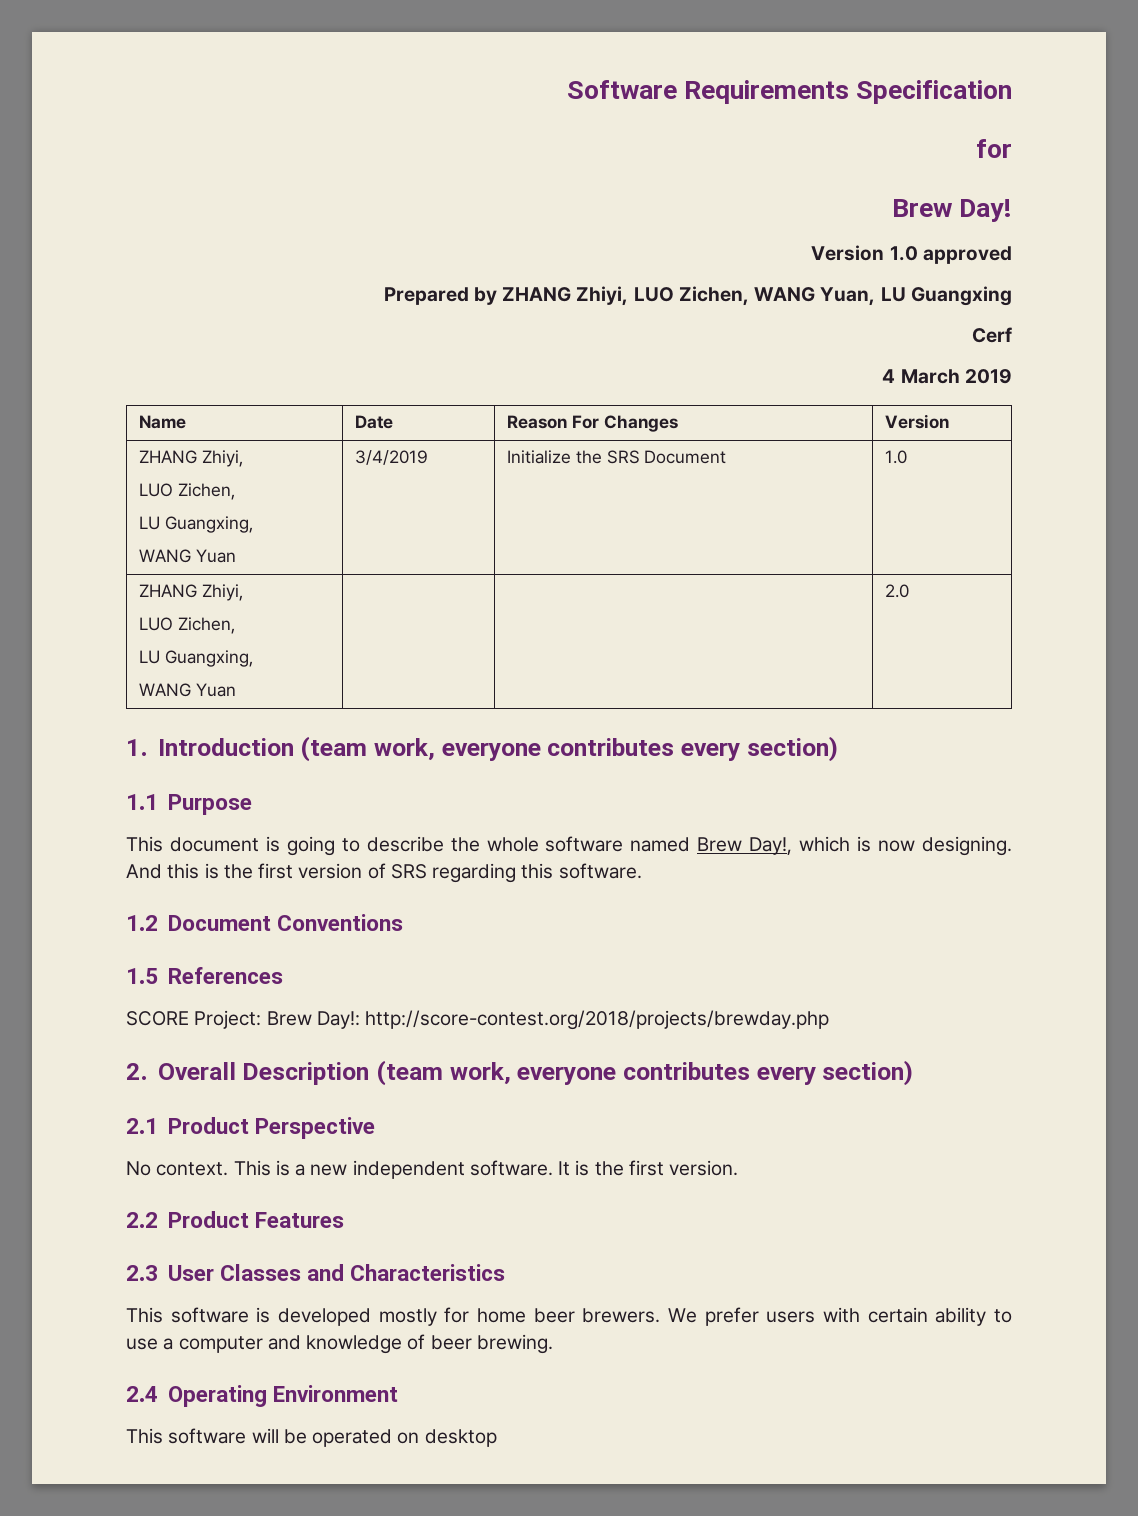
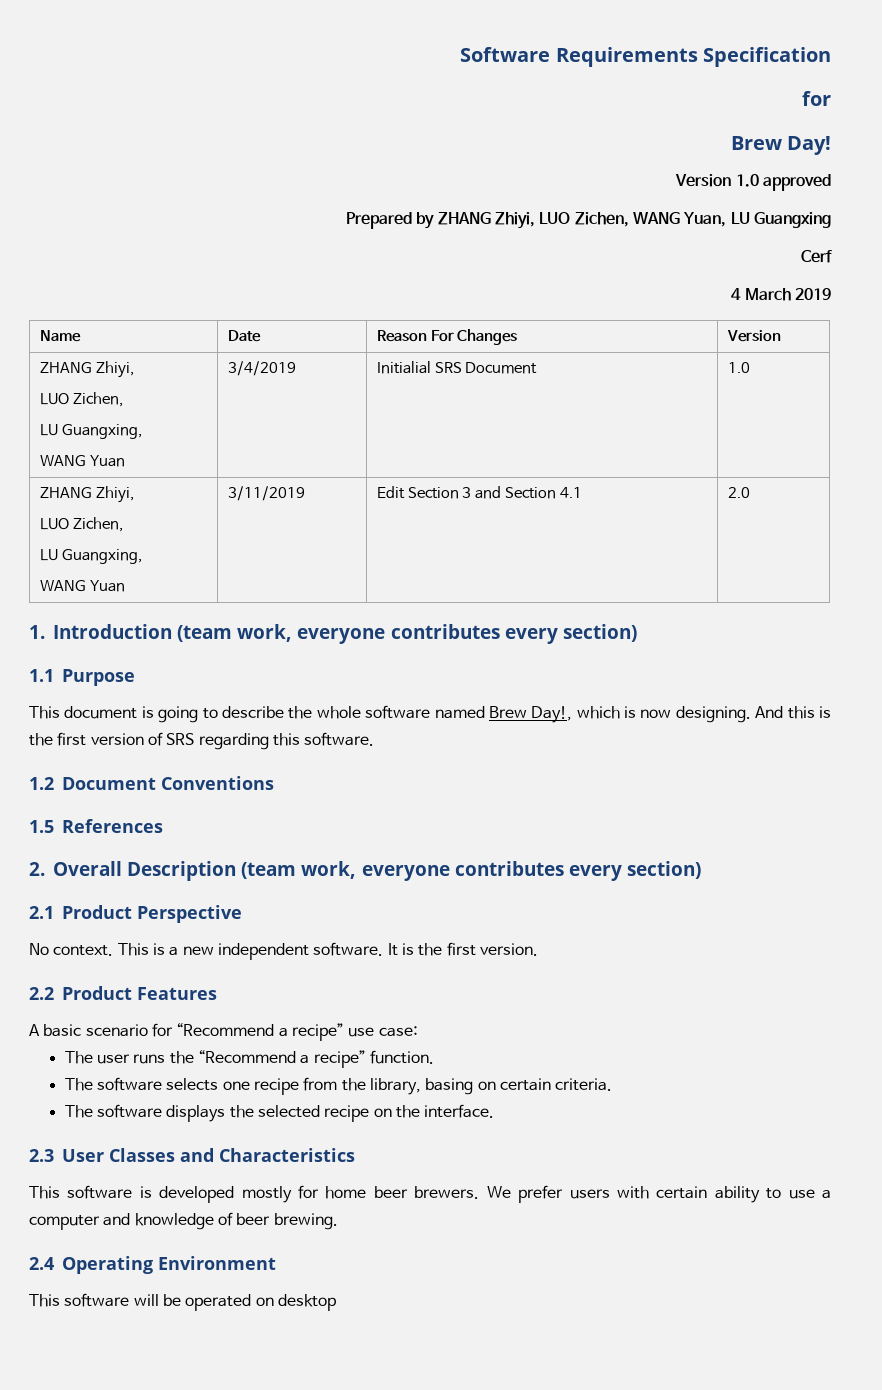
  Name | Date | Reason For Changes | Version
  ZHANG Zhiyi,
  LUO Zichen,
  LU Guangxing,
- WANG Yuan | 3/4/2019 | Initialize the SRS Document | 1.0
+ WANG Yuan | 3/4/2019 | Initialial SRS Document | 1.0
  ZHANG Zhiyi,
  LUO Zichen,
  LU Guangxing,
- WANG Yuan | | | 2.0
+ WANG Yuan | 3/11/2019 | Edit Section 3 and Section 4.1 | 2.0
- SCORE Project: Brew Day!: http://score-contest.org/2018/projects/brewday.php
+ A basic scenario for “Recommend a recipe” use case:
+ The user runs the “Recommend a recipe” function.
+ The software selects one recipe from the library, basing on certain criteria.
+ The software displays the selected recipe on the interface.

